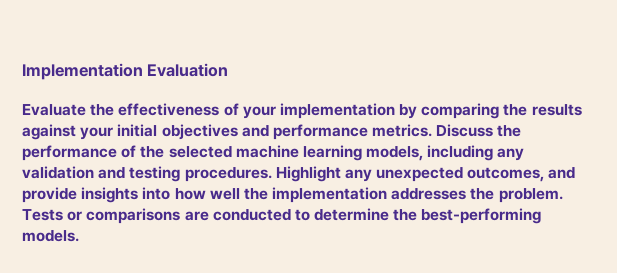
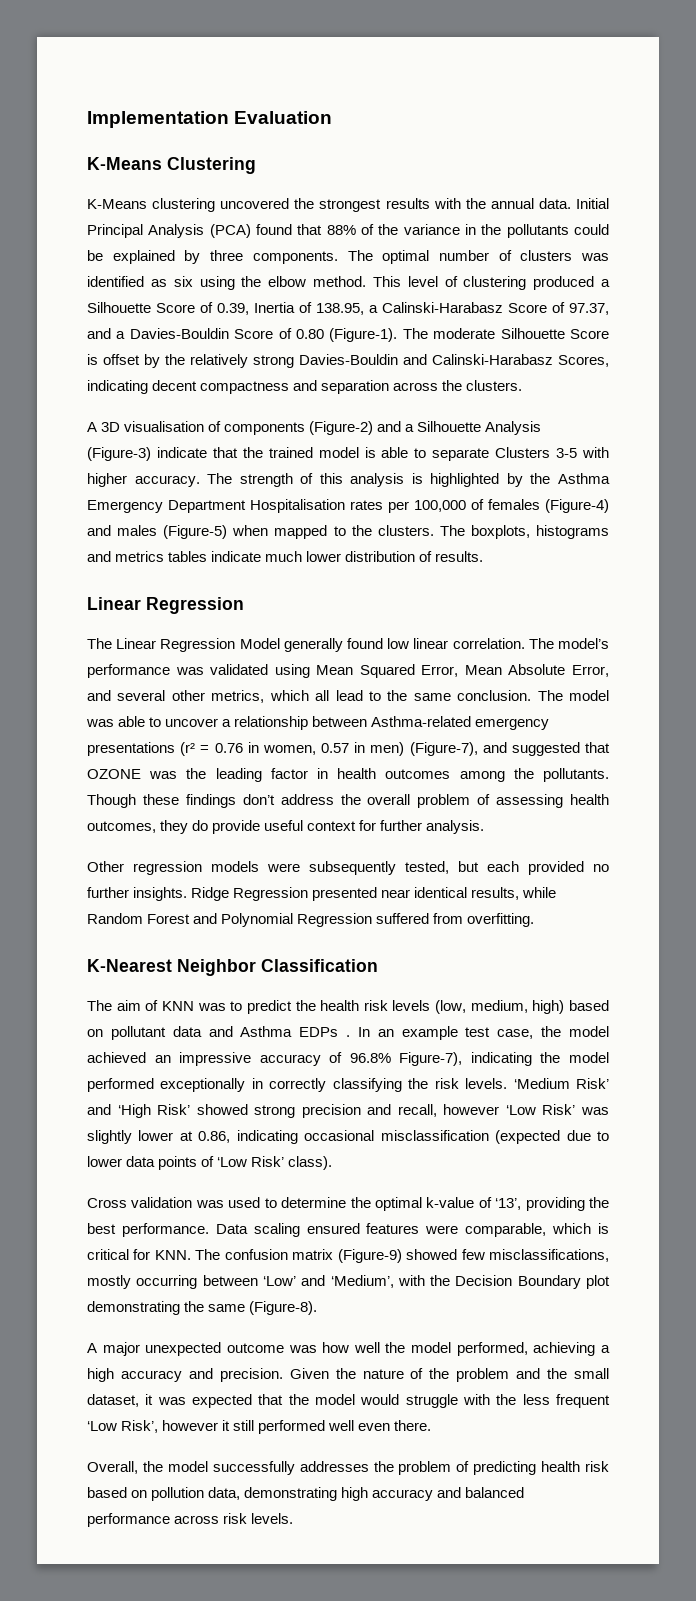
- Evaluate the effectiveness of your implementation by comparing the results against your initial objectives and performance metrics. Discuss the performance of the selected machine learning models, including any validation and testing procedures. Highlight any unexpected outcomes, and provide insights into how well the implementation addresses the problem. Tests or comparisons are conducted to determine the best-performing models.
+ K-Means Clustering
+ K-Means clustering uncovered the strongest results with the annual data. Initial Principal Analysis (PCA) found that 88% of the variance in the pollutants could be explained by three components. The optimal number of clusters was identified as six using the elbow method. This level of clustering produced a Silhouette Score of 0.39, Inertia of 138.95, a Calinski-Harabasz Score of 97.37, and a Davies-Bouldin Score of 0.80 (Figure-1). The moderate Silhouette Score is offset by the relatively strong Davies-Bouldin and Calinski-Harabasz Scores, indicating decent compactness and separation across the clusters.
+ A 3D visualisation of components (Figure-2) and a Silhouette Analysis (Figure-3) indicate that the trained model is able to separate Clusters 3-5 with higher accuracy. The strength of this analysis is highlighted by the Asthma Emergency Department Hospitalisation rates per 100,000 of females (Figure-4) and males (Figure-5) when mapped to the clusters. The boxplots, histograms and metrics tables indicate much lower distribution of results.
+ Linear Regression
+ The Linear Regression Model generally found low linear correlation. The model’s performance was validated using Mean Squared Error, Mean Absolute Error, and several other metrics, which all lead to the same conclusion. The model was able to uncover a relationship between Asthma-related emergency presentations (r² = 0.76 in women, 0.57 in men) (Figure-7), and suggested that OZONE was the leading factor in health outcomes among the pollutants. Though these findings don’t address the overall problem of assessing health outcomes, they do provide useful context for further analysis.
+ Other regression models were subsequently tested, but each provided no further insights. Ridge Regression presented near identical results, while Random Forest and Polynomial Regression suffered from overfitting.
+ K-Nearest Neighbor Classification
+ The aim of KNN was to predict the health risk levels (low, medium, high) based on pollutant data and Asthma EDPs . In an example test case, the model achieved an impressive accuracy of 96.8% Figure-7), indicating the model performed exceptionally in correctly classifying the risk levels. ‘Medium Risk’ and ‘High Risk’ showed strong precision and recall, however ‘Low Risk’ was slightly lower at 0.86, indicating occasional misclassification (expected due to lower data points of ‘Low Risk’ class).
+ Cross validation was used to determine the optimal k-value of ‘13’, providing the best performance. Data scaling ensured features were comparable, which is critical for KNN. The confusion matrix (Figure-9) showed few misclassifications, mostly occurring between ‘Low’ and ‘Medium’, with the Decision Boundary plot demonstrating the same (Figure-8).
+ A major unexpected outcome was how well the model performed, achieving a high accuracy and precision. Given the nature of the problem and the small dataset, it was expected that the model would struggle with the less frequent ‘Low Risk’, however it still performed well even there.
+ Overall, the model successfully addresses the problem of predicting health risk based on pollution data, demonstrating high accuracy and balanced performance across risk levels.

